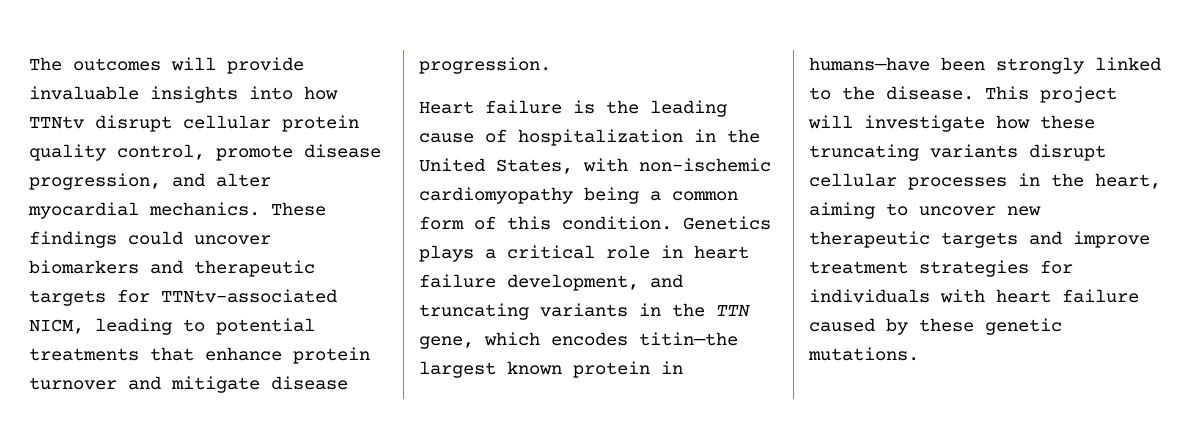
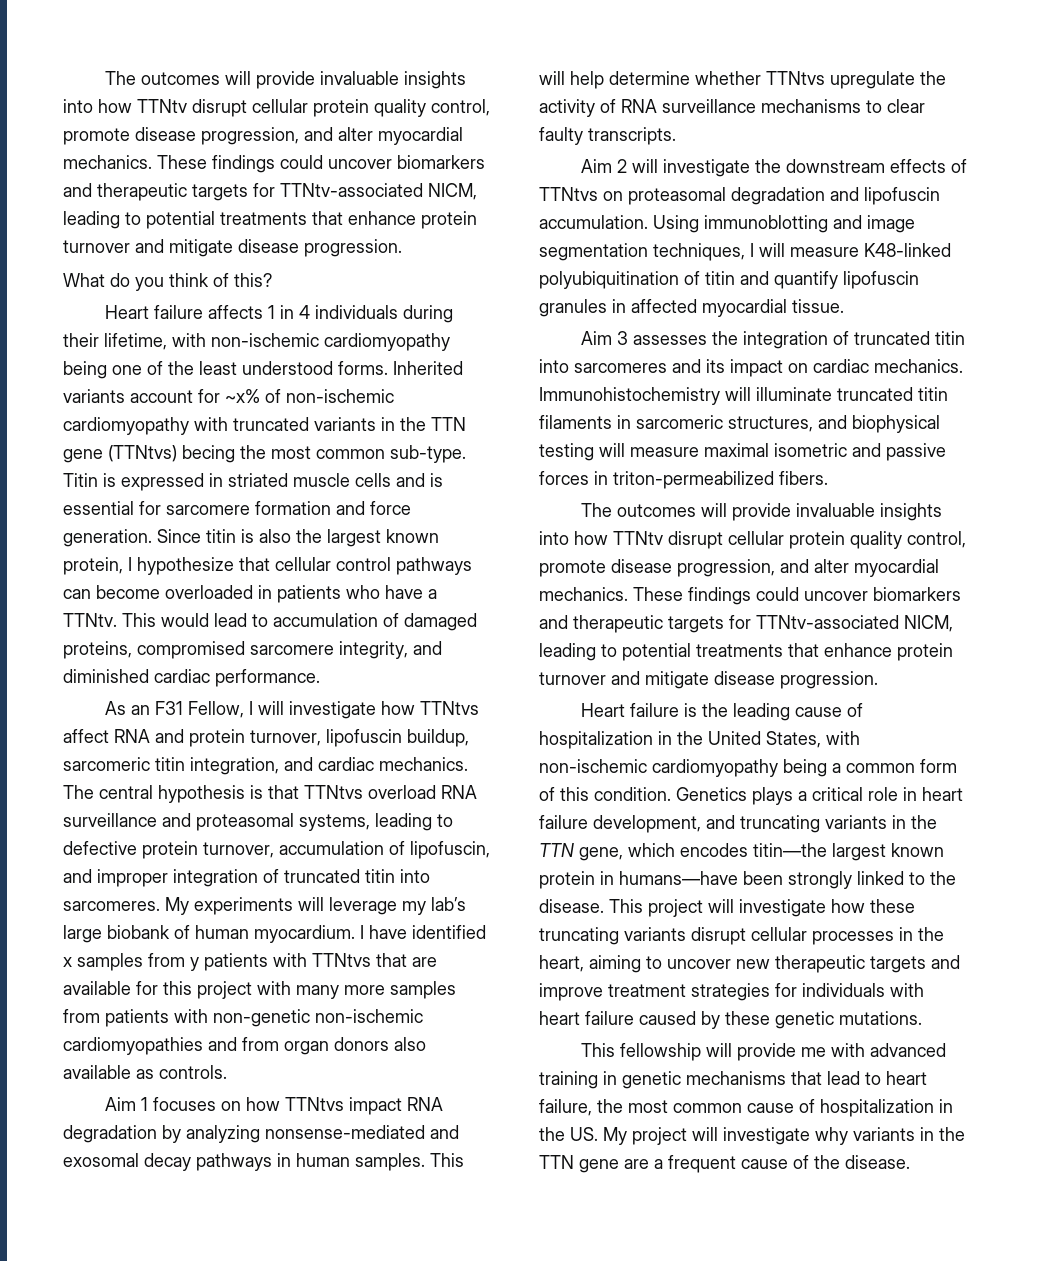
+ What do you think of this?
+ Heart failure affects 1 in 4 individuals during their lifetime, with non-ischemic cardiomyopathy being one of the least understood forms. Inherited variants account for ~x% of non-ischemic cardiomyopathy with truncated variants in the TTN gene (TTNtvs) becing the most common sub-type. Titin is expressed in striated muscle cells and is essential for sarcomere formation and force generation. Since titin is also the largest known protein, I hypothesize that cellular control pathways can become overloaded in patients who have a TTNtv. This would lead to accumulation of damaged proteins, compromised sarcomere integrity, and diminished cardiac performance.
+ As an F31 Fellow, I will investigate how TTNtvs affect RNA and protein turnover, lipofuscin buildup, sarcomeric titin integration, and cardiac mechanics. The central hypothesis is that TTNtvs overload RNA surveillance and proteasomal systems, leading to defective protein turnover, accumulation of lipofuscin, and improper integration of truncated titin into sarcomeres. My experiments will leverage my lab’s large biobank of human myocardium. I have identified x samples from y patients with TTNtvs that are available for this project with many more samples from patients with non-genetic non-ischemic cardiomyopathies and from organ donors also available as controls.
+ Aim 1 focuses on how TTNtvs impact RNA degradation by analyzing nonsense-mediated and exosomal decay pathways in human samples. This will help determine whether TTNtvs upregulate the activity of RNA surveillance mechanisms to clear faulty transcripts.
+ Aim 2 will investigate the downstream effects of TTNtvs on proteasomal degradation and lipofuscin accumulation. Using immunoblotting and image segmentation techniques, I will measure K48-linked polyubiquitination of titin and quantify lipofuscin granules in affected myocardial tissue.
+ Aim 3 assesses the integration of truncated titin into sarcomeres and its impact on cardiac mechanics. Immunohistochemistry will illuminate truncated titin filaments in sarcomeric structures, and biophysical testing will measure maximal isometric and passive forces in triton-permeabilized fibers.
+ The outcomes will provide invaluable insights into how TTNtv disrupt cellular protein quality control, promote disease progression, and alter myocardial mechanics. These findings could uncover biomarkers and therapeutic targets for TTNtv-associated NICM, leading to potential treatments that enhance protein turnover and mitigate disease progression.
+ This fellowship will provide me with advanced training in genetic mechanisms that lead to heart failure, the most common cause of hospitalization in the US. My project will investigate why variants in the TTN gene are a frequent cause of the disease.

